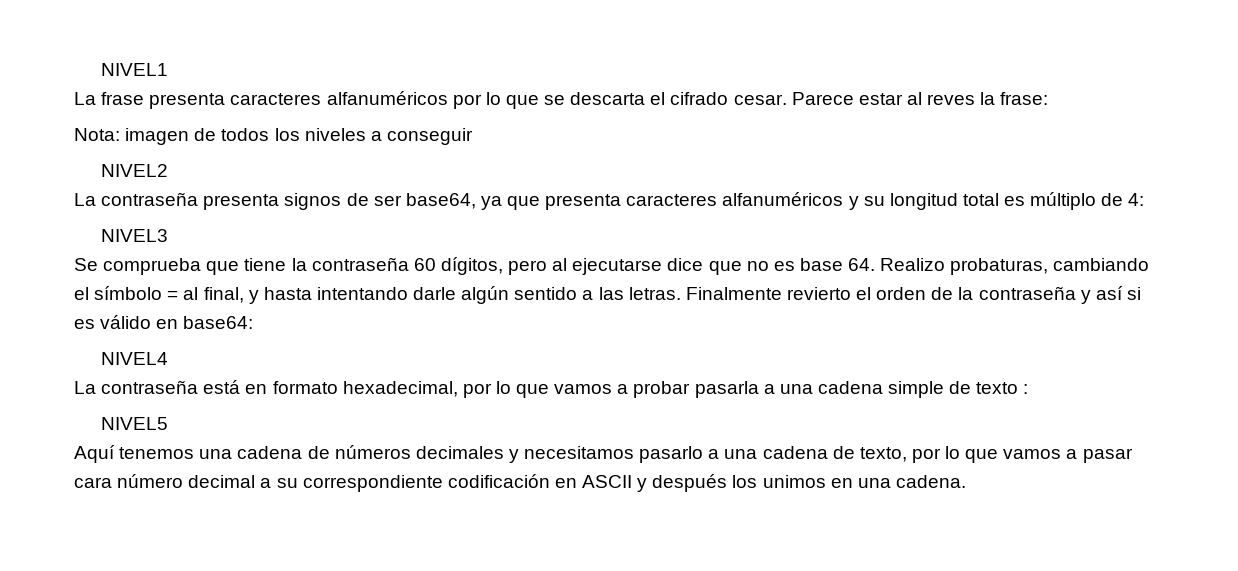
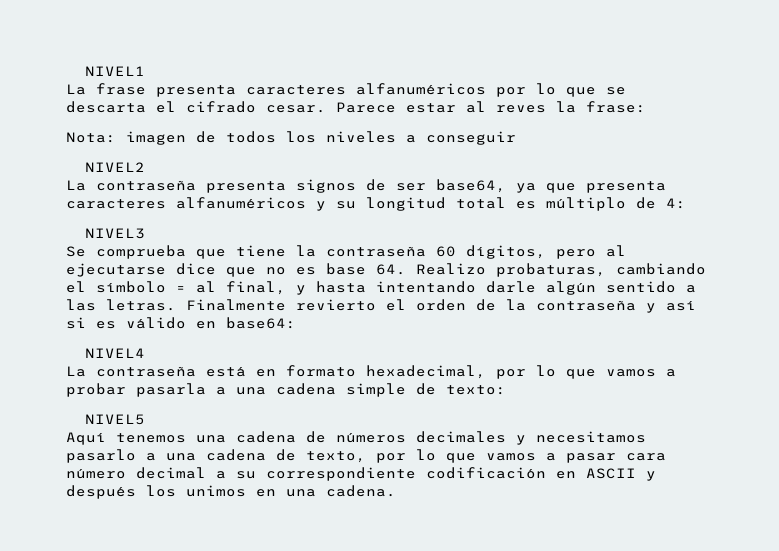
- La contraseña está en formato hexadecimal, por lo que vamos a probar pasarla a una cadena simple de texto :
+ La contraseña está en formato hexadecimal, por lo que vamos a probar pasarla a una cadena simple de texto:

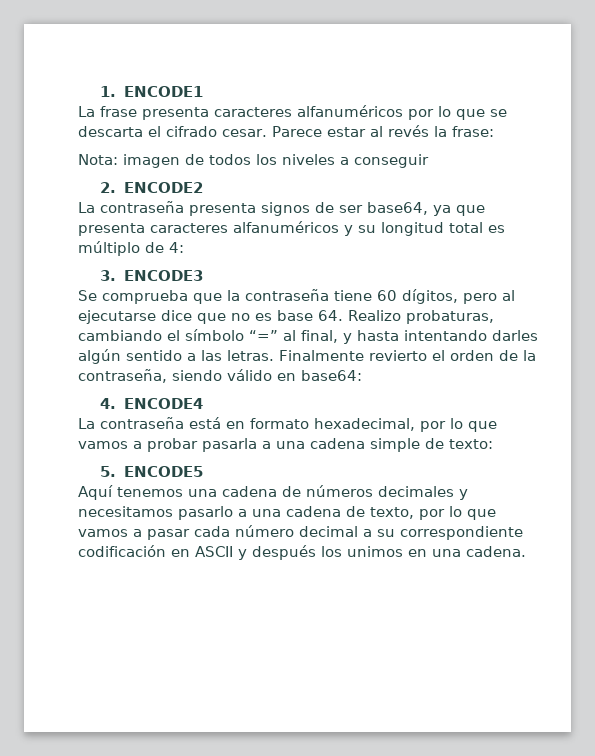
- NIVEL1
+ 1. ENCODE1
- Parece estar al reves la frase:
+ Parece estar al revés la frase:
- NIVEL2
+ 2. ENCODE2
- NIVEL3
+ 3. ENCODE3
- Se comprueba que tiene la contraseña 60 dígitos, pero al ejecutarse dice que no es base 64. Realizo probaturas, cambiando el símbolo = al final, y hasta intentando darle algún sentido a las letras.
+ Se comprueba que la contraseña tiene 60 dígitos, pero al ejecutarse dice que no es base 64. Realizo probaturas, cambiando el símbolo “=” al final, y hasta intentando darles algún sentido a las letras.
- Finalmente revierto el orden de la contraseña y así si es válido en base64:
+ Finalmente revierto el orden de la contraseña, siendo válido en base64:
- NIVEL4
+ 4. ENCODE4
- NIVEL5
+ 5. ENCODE5
- Aquí tenemos una cadena de números decimales y necesitamos pasarlo a una cadena de texto, por lo que vamos a pasar cara número decimal a su correspondiente codificación en ASCII y después los unimos en una cadena.
+ Aquí tenemos una cadena de números decimales y necesitamos pasarlo a una cadena de texto, por lo que vamos a pasar cada número decimal a su correspondiente codificación en ASCII y después los unimos en una cadena.

